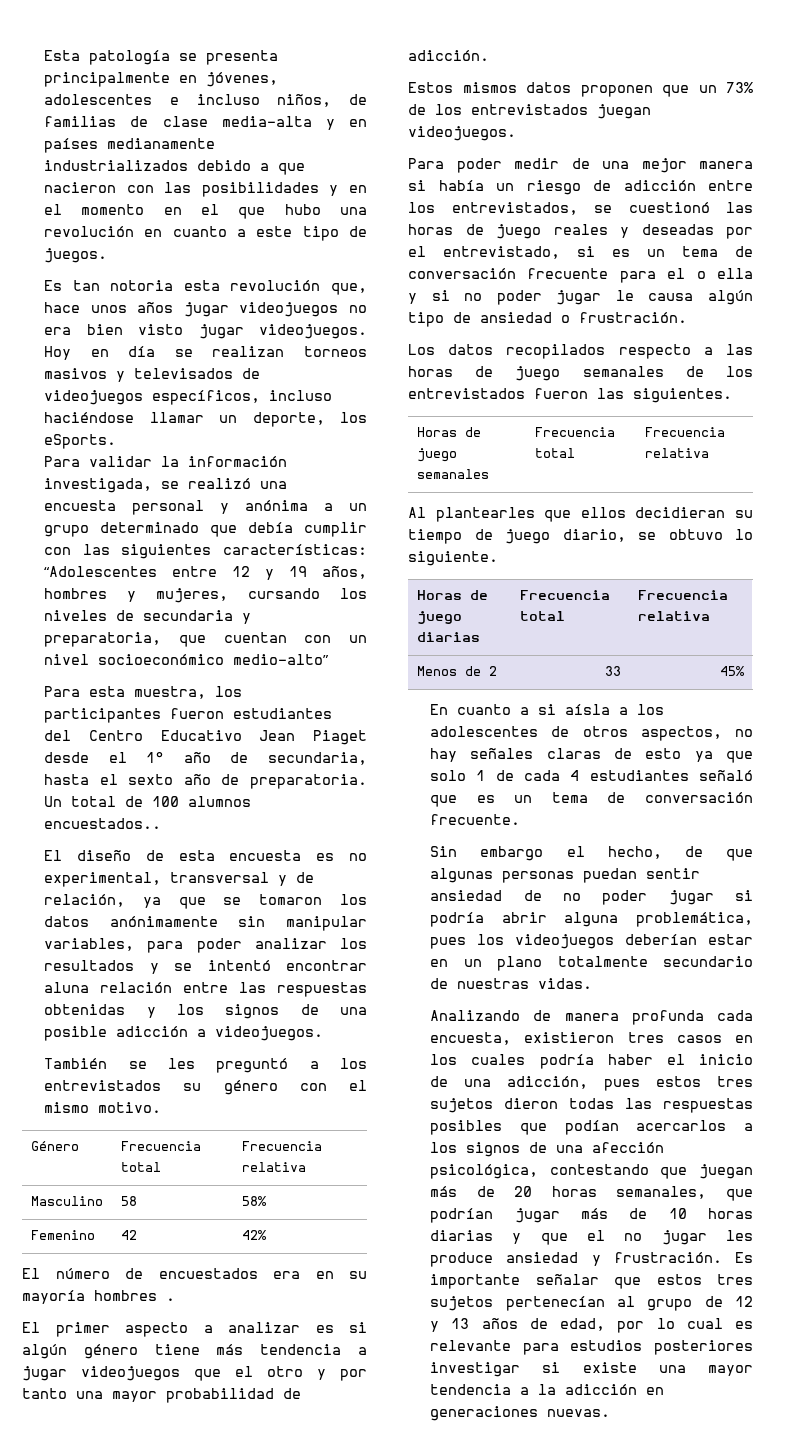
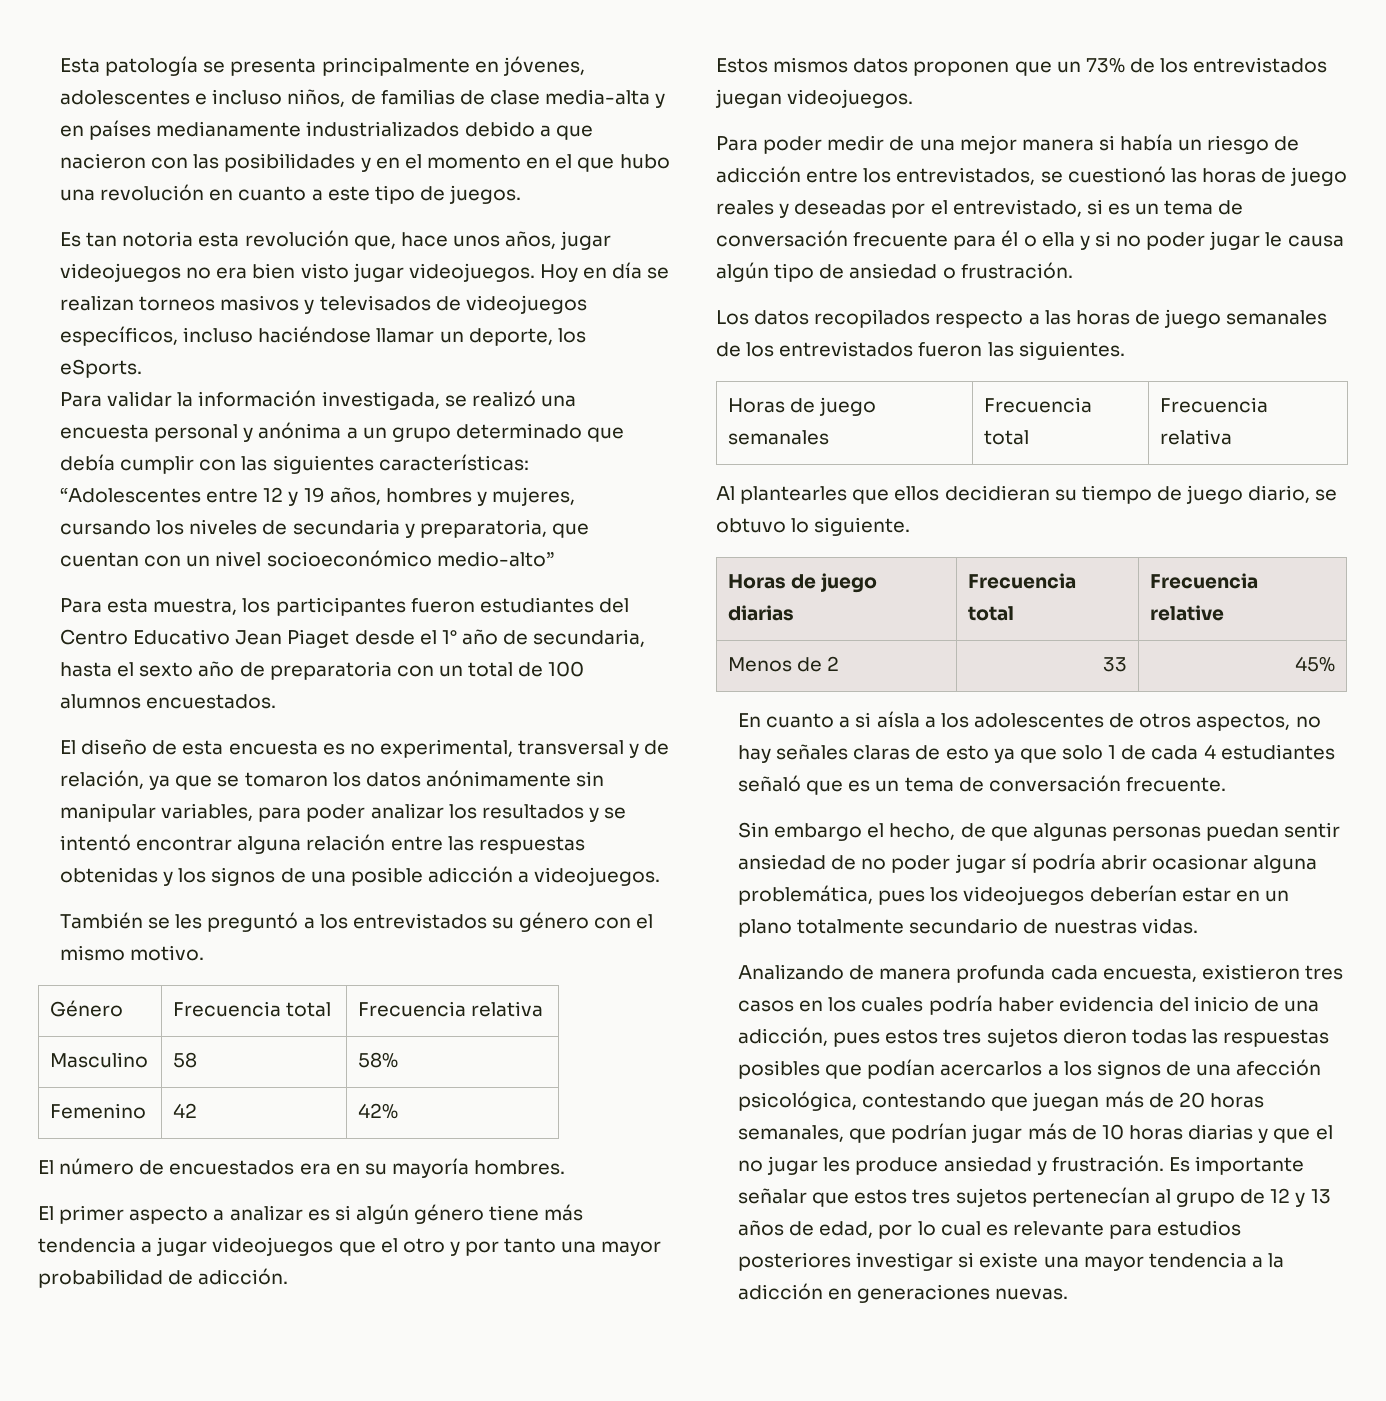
- Es tan notoria esta revolución que, hace unos años jugar videojuegos no era bien visto jugar videojuegos.
+ Es tan notoria esta revolución que, hace unos años, jugar videojuegos no era bien visto jugar videojuegos.
- Para esta muestra, los participantes fueron estudiantes del Centro Educativo Jean Piaget desde el 1° año de secundaria, hasta el sexto año de preparatoria. Un total de 100 alumnos encuestados..
+ Para esta muestra, los participantes fueron estudiantes del Centro Educativo Jean Piaget desde el 1° año de secundaria, hasta el sexto año de preparatoria con un total de 100 alumnos encuestados.
- El diseño de esta encuesta es no experimental, transversal y de relación, ya que se tomaron los datos anónimamente sin manipular variables, para poder analizar los resultados y se intentó encontrar aluna relación entre las respuestas obtenidas y los signos de una posible adicción a videojuegos.
+ El diseño de esta encuesta es no experimental, transversal y de relación, ya que se tomaron los datos anónimamente sin manipular variables, para poder analizar los resultados y se intentó encontrar alguna relación entre las respuestas obtenidas y los signos de una posible adicción a videojuegos.
- El número de encuestados era en su mayoría hombres .
+ El número de encuestados era en su mayoría hombres.
- Para poder medir de una mejor manera si había un riesgo de adicción entre los entrevistados, se cuestionó las horas de juego reales y deseadas por el entrevistado, si es un tema de conversación frecuente para el o ella y si no poder jugar le causa algún tipo de ansiedad o frustración.
+ Para poder medir de una mejor manera si había un riesgo de adicción entre los entrevistados, se cuestionó las horas de juego reales y deseadas por el entrevistado, si es un tema de conversación frecuente para él o ella y si no poder jugar le causa algún tipo de ansiedad o frustración.
- Horas de juego diarias | Frecuencia total | Frecuencia relativa
+ Horas de juego diarias | Frecuencia total | Frecuencia relative
- Sin embargo el hecho, de que algunas personas puedan sentir ansiedad de no poder jugar si podría abrir alguna problemática, pues los videojuegos deberían estar en un plano totalmente secundario de nuestras vidas.
+ Sin embargo el hecho, de que algunas personas puedan sentir ansiedad de no poder jugar sí podría abrir ocasionar alguna problemática, pues los videojuegos deberían estar en un plano totalmente secundario de nuestras vidas.
- Analizando de manera profunda cada encuesta, existieron tres casos en los cuales podría haber el inicio de una adicción, pues estos tres sujetos dieron todas las respuestas posibles que podían acercarlos a los signos de una afección psicológica, contestando que juegan más de 20 horas semanales, que podrían jugar más de 10 horas diarias y que el no jugar les produce ansiedad y frustración.
+ Analizando de manera profunda cada encuesta, existieron tres casos en los cuales podría haber evidencia del inicio de una adicción, pues estos tres sujetos dieron todas las respuestas posibles que podían acercarlos a los signos de una afección psicológica, contestando que juegan más de 20 horas semanales, que podrían jugar más de 10 horas diarias y que el no jugar les produce ansiedad y frustración.

